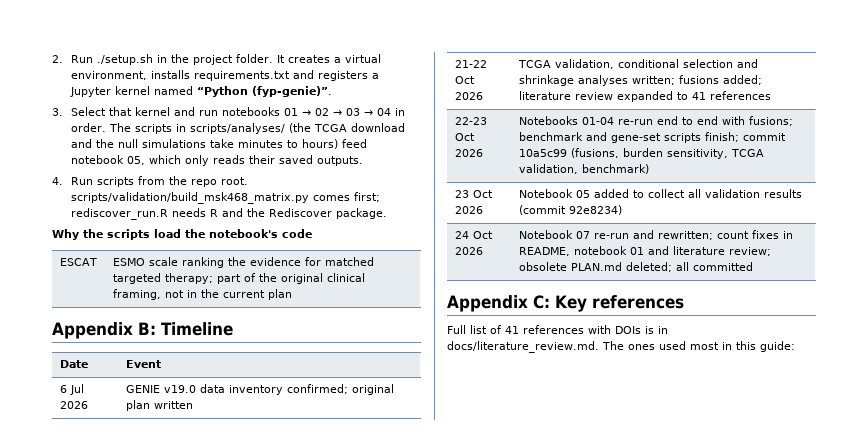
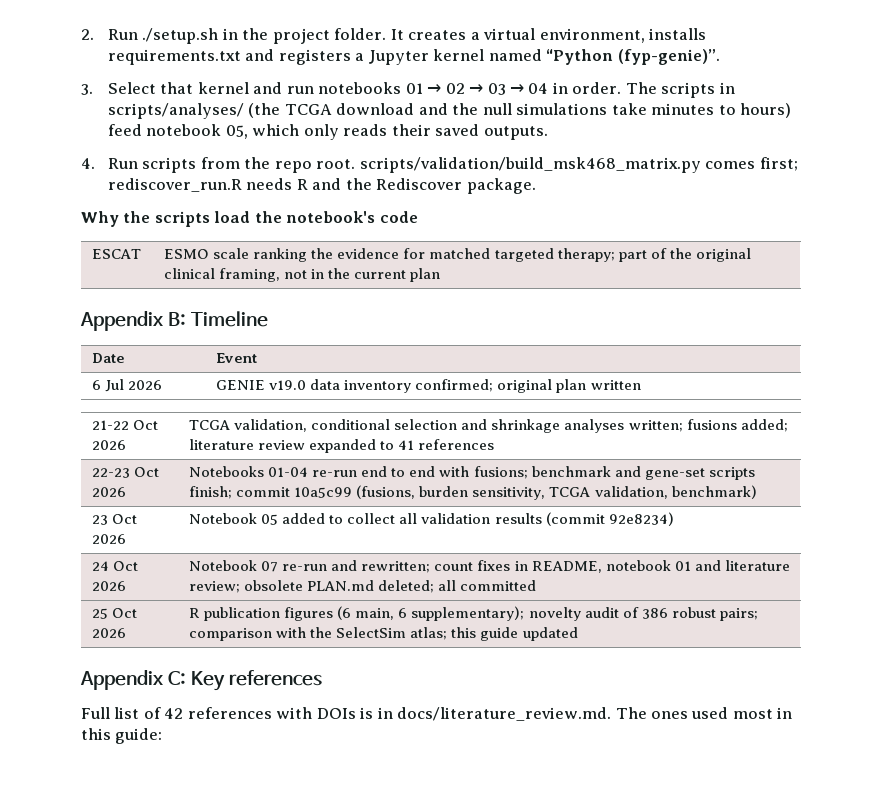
+ 25 Oct 2026 | R publication figures (6 main, 6 supplementary); novelty audit of 386 robust pairs; comparison with the SelectSim atlas; this guide updated
- Full list of 41 references with DOIs is in docs/literature_review.md. The ones used most in this guide:
+ Full list of 42 references with DOIs is in docs/literature_review.md. The ones used most in this guide:

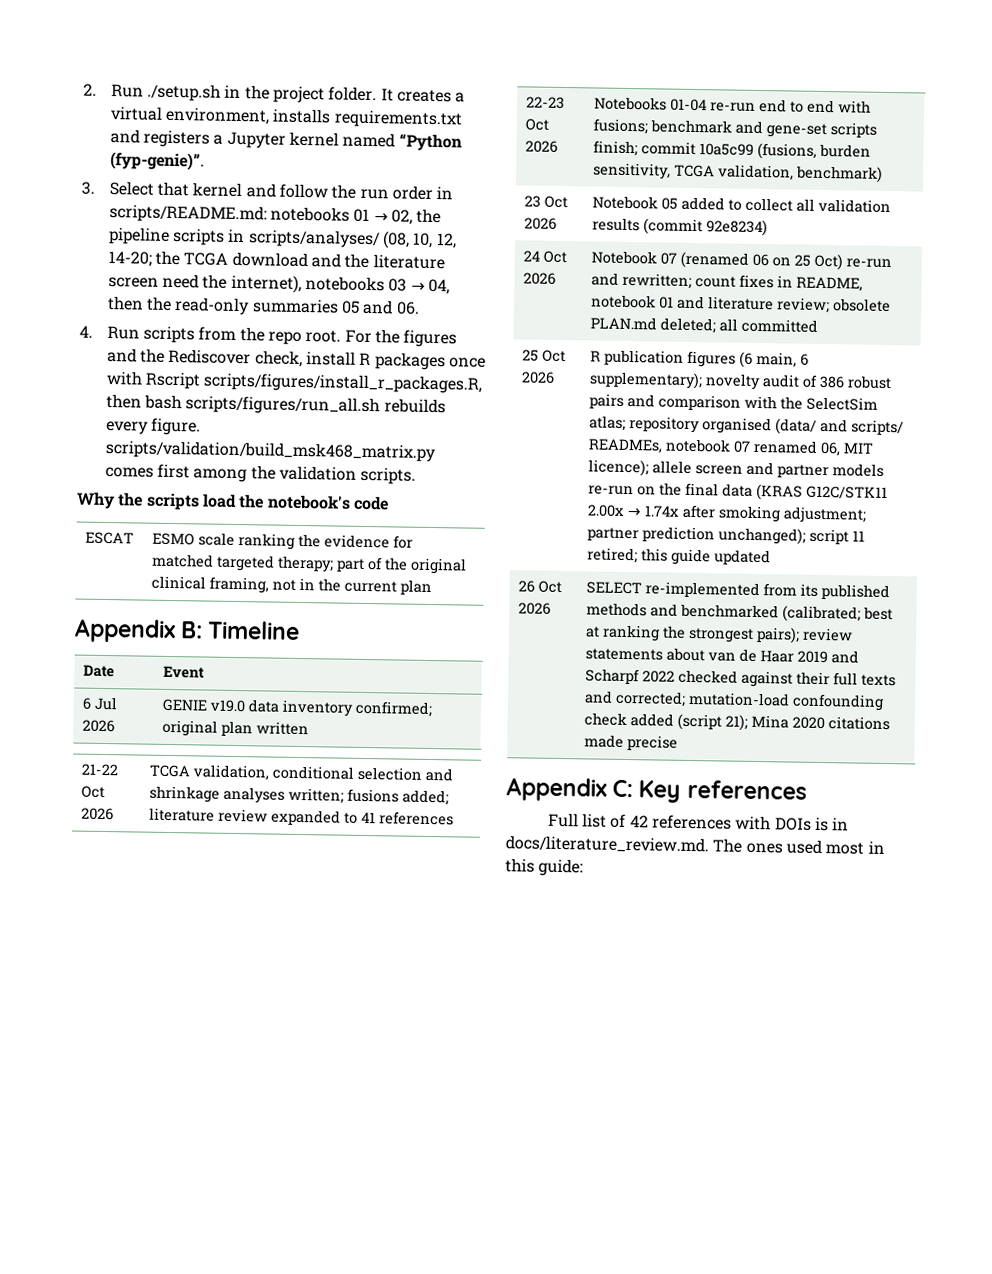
- 3. Select that kernel and run notebooks 01 → 02 → 03 → 04 in order. The scripts in scripts/analyses/ (the TCGA download and the null simulations take minutes to hours) feed notebook 05, which only reads their saved outputs.
+ 3. Select that kernel and follow the run order in scripts/README.md: notebooks 01 → 02, the pipeline scripts in scripts/analyses/ (08, 10, 12, 14-20; the TCGA download and the literature screen need the internet), notebooks 03 → 04, then the read-only summaries 05 and 06.
- 4. Run scripts from the repo root. scripts/validation/build_msk468_matrix.py comes first; rediscover_run.R needs R and the Rediscover package.
+ 4. Run scripts from the repo root. For the figures and the Rediscover check, install R packages once with Rscript scripts/figures/install_r_packages.R, then bash scripts/figures/run_all.sh rebuilds every figure. scripts/validation/build_msk468_matrix.py comes first among the validation scripts.
- 24 Oct 2026 | Notebook 07 re-run and rewritten; count fixes in README, notebook 01 and literature review; obsolete PLAN.md deleted; all committed
+ 24 Oct 2026 | Notebook 07 (renamed 06 on 25 Oct) re-run and rewritten; count fixes in README, notebook 01 and literature review; obsolete PLAN.md deleted; all committed
- R publication figures (6 main, 6 supplementary); novelty audit of 386 robust pairs; comparison with the SelectSim atlas; this guide updated
+ R publication figures (6 main, 6 supplementary); novelty audit of 386 robust pairs and comparison with the SelectSim atlas; repository organised (data/ and scripts/ READMEs, notebook 07 renamed 06, MIT licence); allele screen and partner models re-run on the final data (KRAS G12C/STK11 2.00x → 1.74x after smoking adjustment; partner prediction unchanged); script 11 retired; this guide updated
+ 26 Oct 2026 | SELECT re-implemented from its published methods and benchmarked (calibrated; best at ranking the strongest pairs); review statements about van de Haar 2019 and Scharpf 2022 checked against their full texts and corrected; mutation-load confounding check added (script 21); Mina 2020 citations made precise

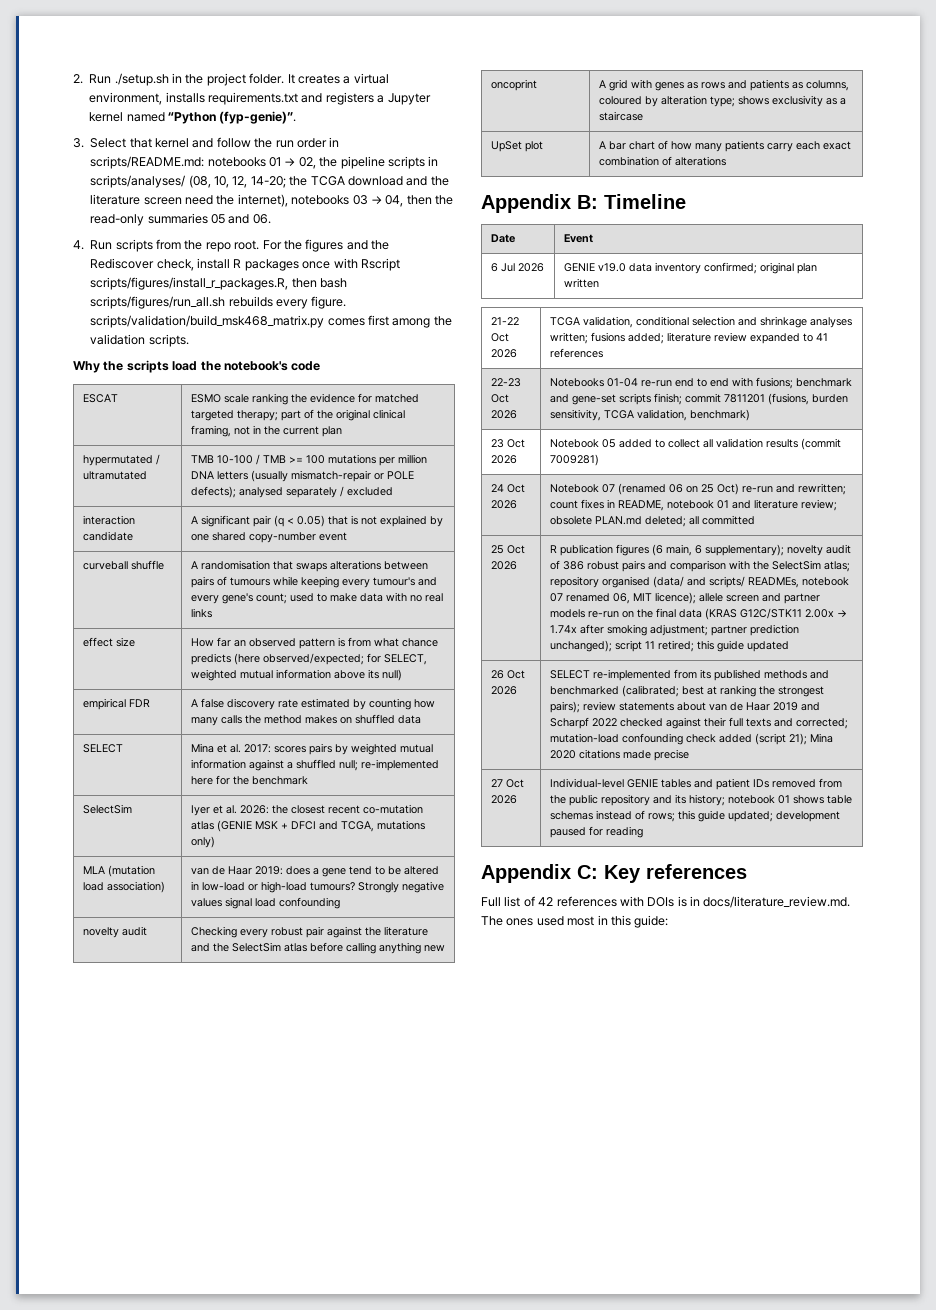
+ hypermutated / ultramutated | TMB 10-100 / TMB >= 100 mutations per million DNA letters (usually mismatch-repair or POLE defects); analysed separately / excluded
+ interaction candidate | A significant pair (q < 0.05) that is not explained by one shared copy-number event
+ curveball shuffle | A randomisation that swaps alterations between pairs of tumours while keeping every tumour's and every gene's count; used to make data with no real links
+ effect size | How far an observed pattern is from what chance predicts (here observed/expected; for SELECT, weighted mutual information above its null)
+ empirical FDR | A false discovery rate estimated by counting how many calls the method makes on shuffled data
+ SELECT | Mina et al. 2017: scores pairs by weighted mutual information against a shuffled null; re-implemented here for the benchmark
+ SelectSim | Iyer et al. 2026: the closest recent co-mutation atlas (GENIE MSK + DFCI and TCGA, mutations only)
+ MLA (mutation load association) | van de Haar 2019: does a gene tend to be altered in low-load or high-load tumours? Strongly negative values signal load confounding
+ novelty audit | Checking every robust pair against the literature and the SelectSim atlas before calling anything new
+ oncoprint | A grid with genes as rows and patients as columns, coloured by alteration type; shows exclusivity as a staircase
+ UpSet plot | A bar chart of how many patients carry each exact combination of alterations
- 22-23 Oct 2026 | Notebooks 01-04 re-run end to end with fusions; benchmark and gene-set scripts finish; commit 10a5c99 (fusions, burden sensitivity, TCGA validation, benchmark)
+ 22-23 Oct 2026 | Notebooks 01-04 re-run end to end with fusions; benchmark and gene-set scripts finish; commit 7811201 (fusions, burden sensitivity, TCGA validation, benchmark)
- 23 Oct 2026 | Notebook 05 added to collect all validation results (commit 92e8234)
+ 23 Oct 2026 | Notebook 05 added to collect all validation results (commit 7009281)
+ 27 Oct 2026 | Individual-level GENIE tables and patient IDs removed from the public repository and its history; notebook 01 shows table schemas instead of rows; this guide updated; development paused for reading

